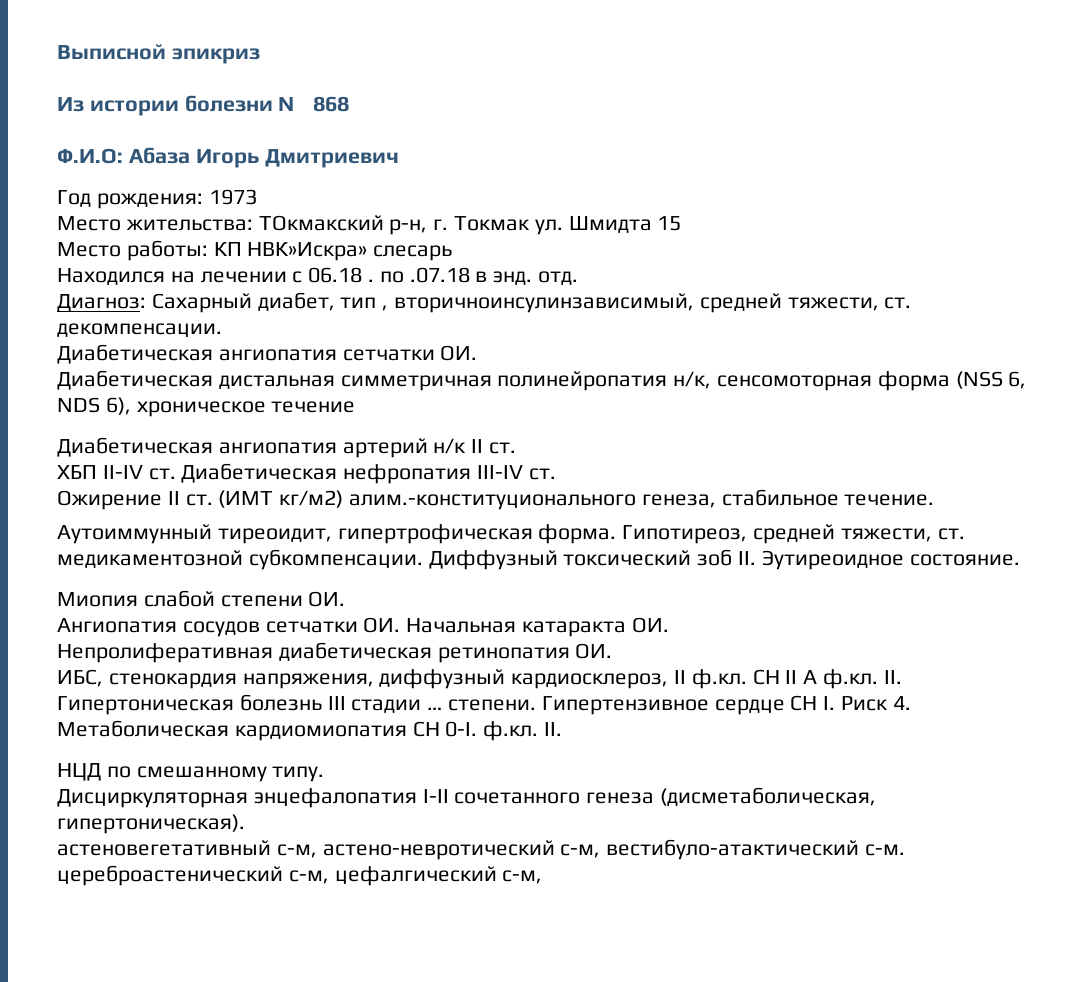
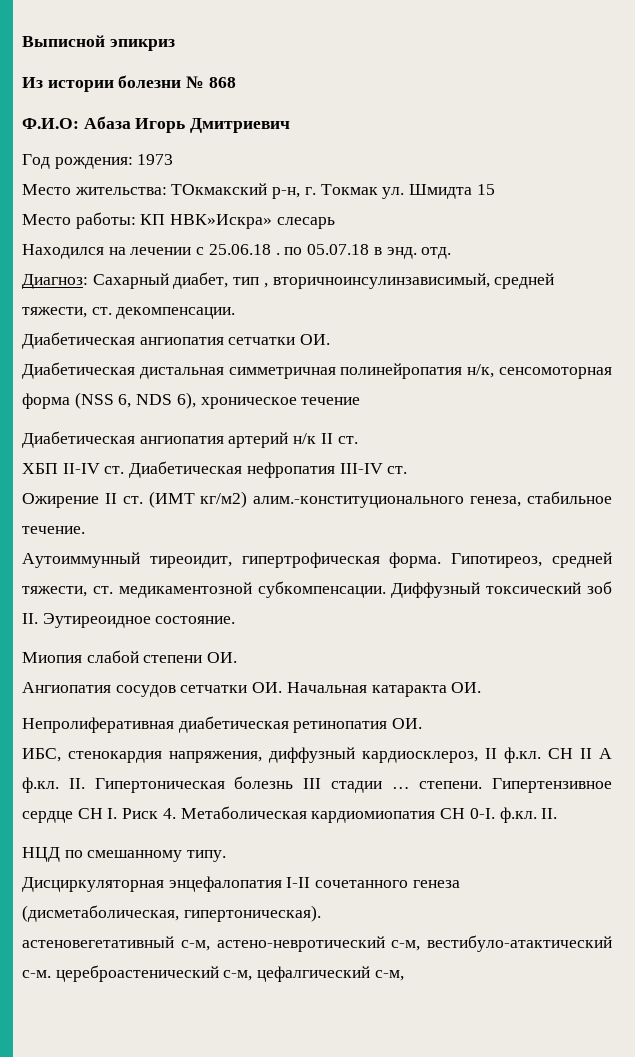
- Находился на лечении с 06.18 . по .07.18 в энд. отд.
+ Находился на лечении с 25.06.18 . по 05.07.18 в энд. отд.

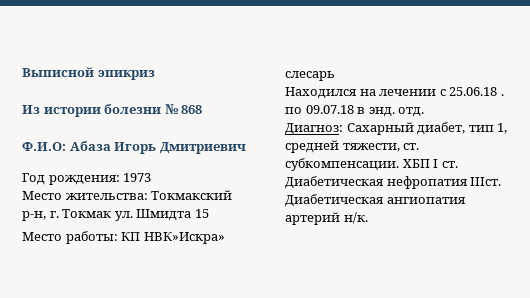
- Место жительства: ТОкмакский р-н, г. Токмак ул. Шмидта 15
+ Место жительства: Токмакский р-н, г. Токмак ул. Шмидта 15
- Находился на лечении с 25.06.18 . по 05.07.18 в энд. отд.
+ Находился на лечении с 25.06.18 . по 09.07.18 в энд. отд.
- Диагноз: Сахарный диабет, тип , вторичноинсулинзависимый, средней тяжести, ст. декомпенсации.
- Диабетическая ангиопатия сетчатки ОИ.
- Диабетическая дистальная симметричная полинейропатия н/к, сенсомоторная форма (NSS 6, NDS 6), хроническое течение
- Диабетическая ангиопатия артерий н/к II ст.
- ХБП II-IV ст. Диабетическая нефропатия III-IV ст.
- Ожирение II ст. (ИМТ кг/м2) алим.-конституционального генеза, стабильное течение.
- Аутоиммунный тиреоидит, гипертрофическая форма. Гипотиреоз, средней тяжести, ст. медикаментозной субкомпенсации. Диффузный токсический зоб II. Эутиреоидное состояние.
- Миопия слабой степени ОИ.
- Ангиопатия сосудов сетчатки ОИ. Начальная катаракта ОИ.
- Непролиферативная диабетическая ретинопатия ОИ.
- ИБС, стенокардия напряжения, диффузный кардиосклероз, II ф.кл. СН II А ф.кл. II. Гипертоническая болезнь III стадии … степени. Гипертензивное сердце СН I. Риск 4. Метаболическая кардиомиопатия СН 0-I. ф.кл. II.
- НЦД по смешанному типу.
- Дисциркуляторная энцефалопатия I-II сочетанного генеза (дисметаболическая, гипертоническая).
- астеновегетативный с-м, астено-невротический с-м, вестибуло-атактический с-м. цереброастенический с-м, цефалгический с-м,
+ Диагноз: Сахарный диабет, тип 1, средней тяжести, ст. субкомпенсации. ХБП I ст. Диабетическая нефропатия IIIст. Диабетическая ангиопатия артерий н/к.

